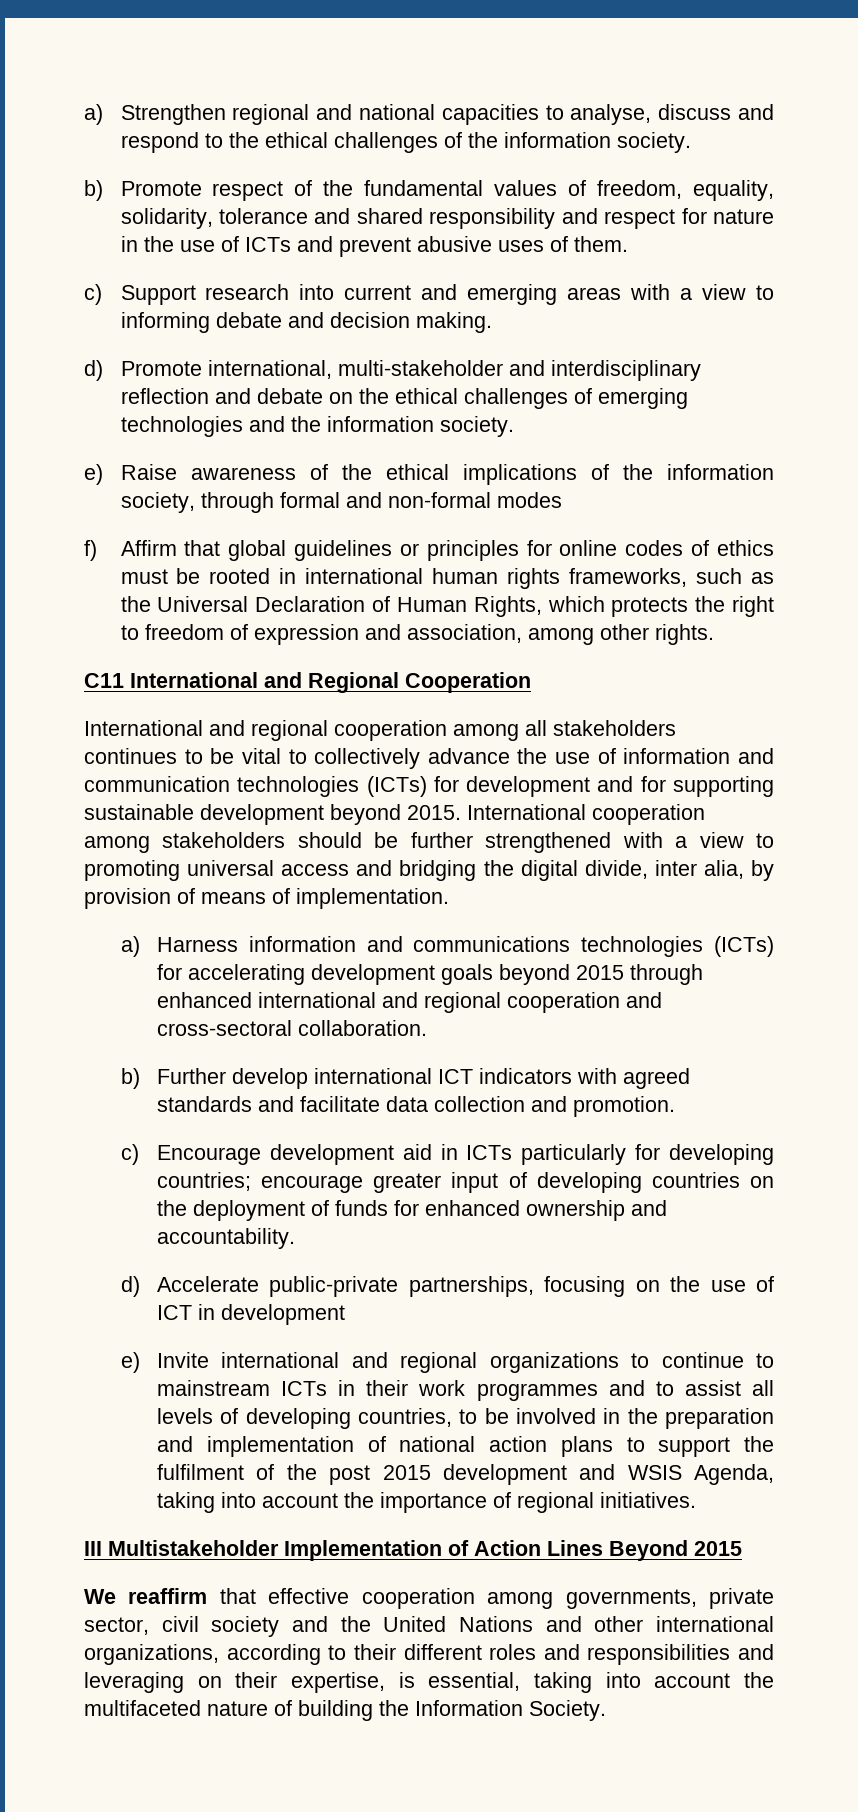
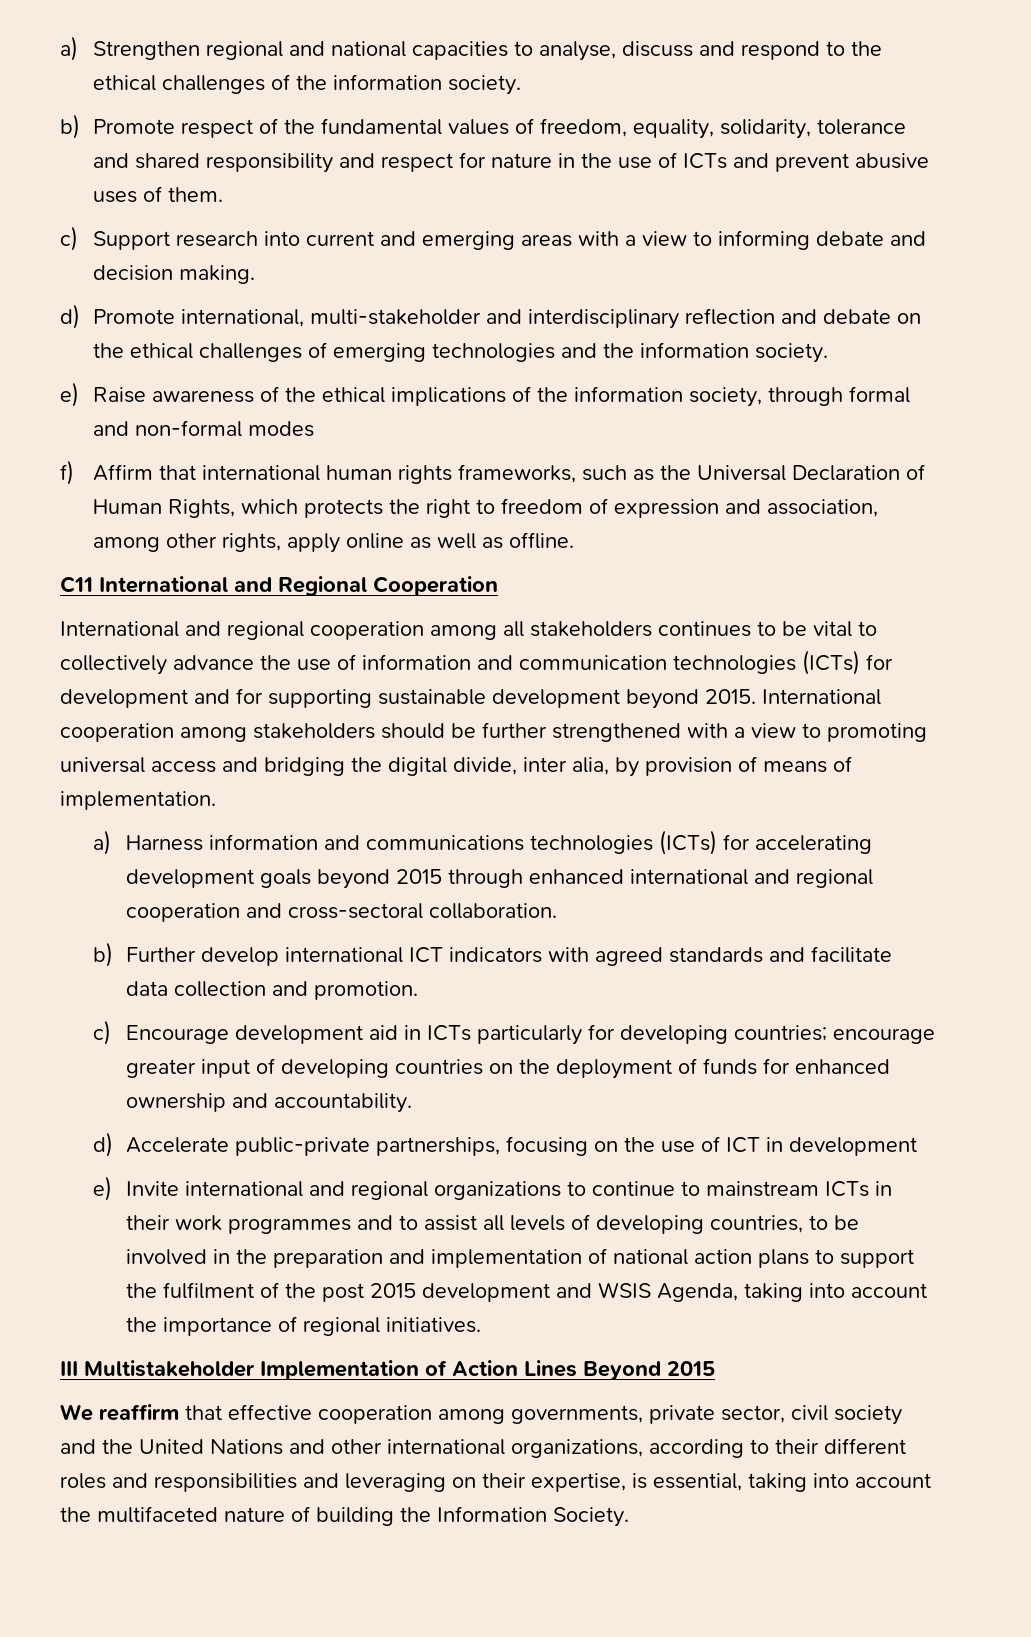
- f) Affirm that global guidelines or principles for online codes of ethics must be rooted in international human rights frameworks, such as the Universal Declaration of Human Rights, which protects the right to freedom of expression and association, among other rights.
+ f) Affirm that international human rights frameworks, such as the Universal Declaration of Human Rights, which protects the right to freedom of expression and association, among other rights, apply online as well as offline.

